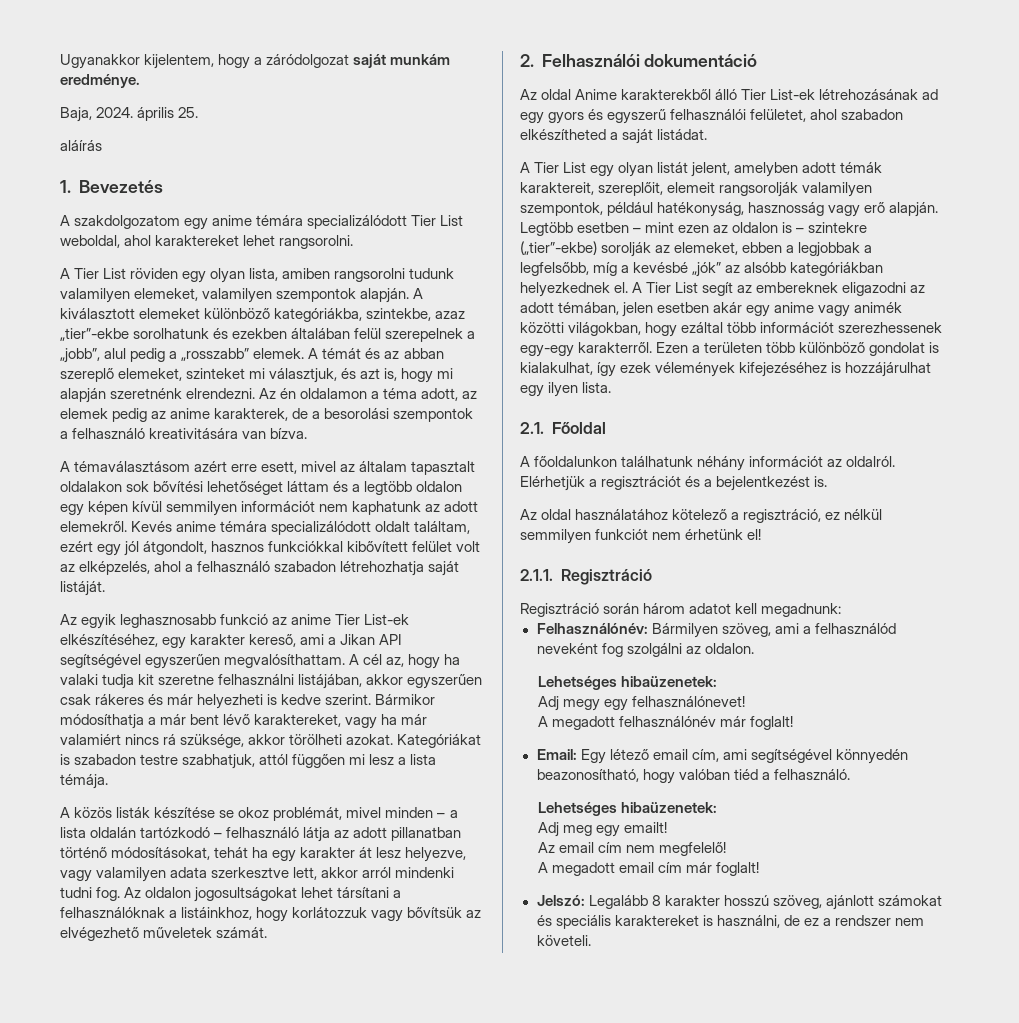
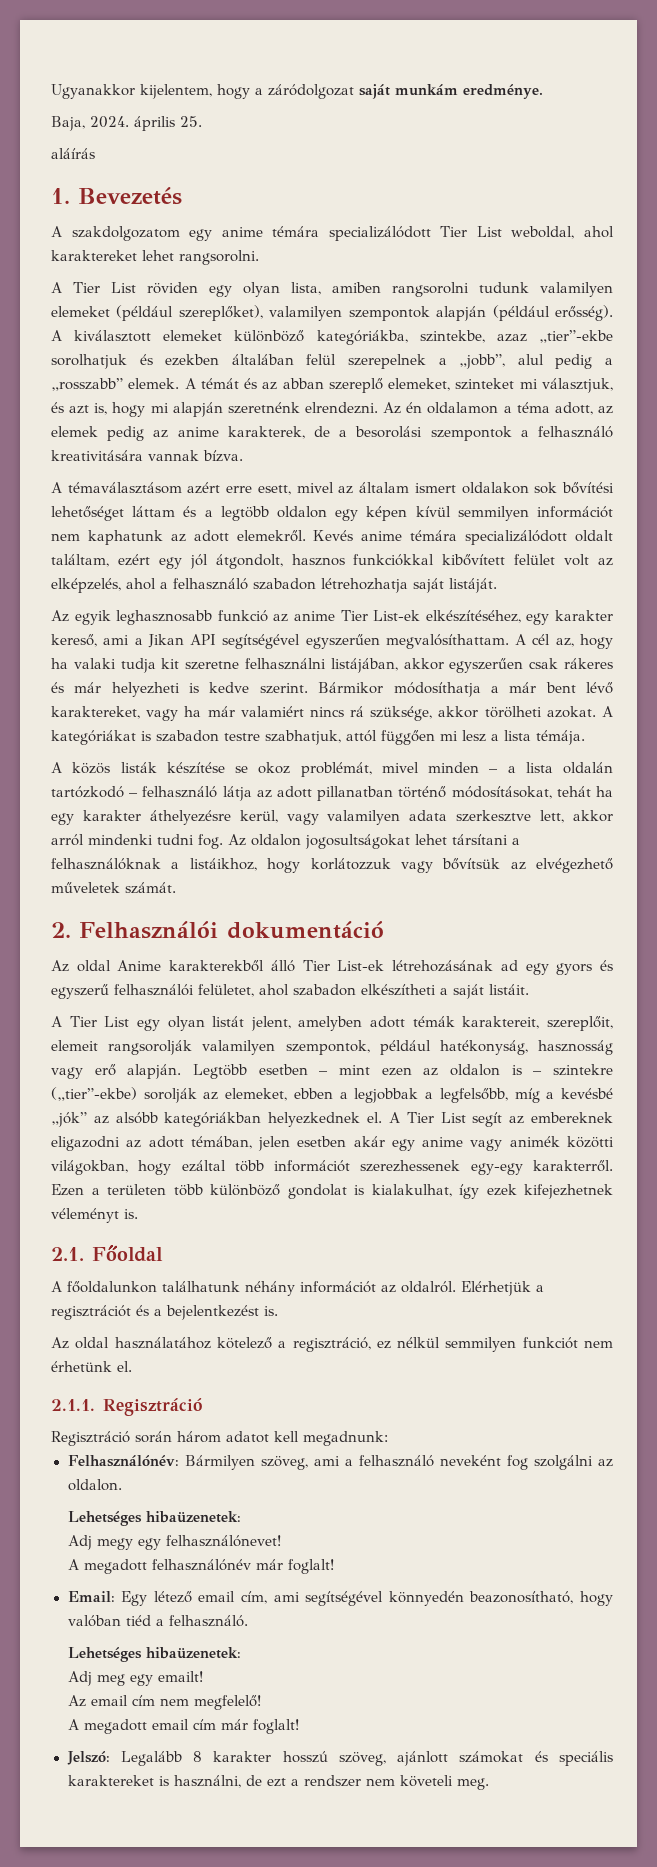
- A Tier List röviden egy olyan lista, amiben rangsorolni tudunk valamilyen elemeket, valamilyen szempontok alapján.
+ A Tier List röviden egy olyan lista, amiben rangsorolni tudunk valamilyen elemeket (például szereplőket), valamilyen szempontok alapján (például erősség).
- A kiválasztott elemeket különböző kategóriákba, szintekbe, azaz „tier”-ekbe sorolhatunk és ezekben általában felül szerepelnek a „jobb”, alul pedig a „rosszabb” elemek.
+ A kiválasztott elemeket különböző kategóriákba, szintekbe, azaz „tier”-ekbe sorolhatjuk és ezekben általában felül szerepelnek a „jobb”, alul pedig a „rosszabb” elemek.
- Az én oldalamon a téma adott, az elemek pedig az anime karakterek, de a besorolási szempontok a felhasználó kreativitására van bízva.
+ Az én oldalamon a téma adott, az elemek pedig az anime karakterek, de a besorolási szempontok a felhasználó kreativitására vannak bízva.
- A témaválasztásom azért erre esett, mivel az általam tapasztalt oldalakon sok bővítési lehetőséget láttam és a legtöbb oldalon egy képen kívül semmilyen információt nem kaphatunk az adott elemekről.
+ A témaválasztásom azért erre esett, mivel az általam ismert oldalakon sok bővítési lehetőséget láttam és a legtöbb oldalon egy képen kívül semmilyen információt nem kaphatunk az adott elemekről.
- Kategóriákat is szabadon testre szabhatjuk, attól függően mi lesz a lista témája.
+ A kategóriákat is szabadon testre szabhatjuk, attól függően mi lesz a lista témája.
- A közös listák készítése se okoz problémát, mivel minden – a lista oldalán tartózkodó – felhasználó látja az adott pillanatban történő módosításokat, tehát ha egy karakter át lesz helyezve, vagy valamilyen adata szerkesztve lett, akkor arról mindenki tudni fog.
+ A közös listák készítése se okoz problémát, mivel minden – a lista oldalán tartózkodó – felhasználó látja az adott pillanatban történő módosításokat, tehát ha egy karakter áthelyezésre kerül, vagy valamilyen adata szerkesztve lett, akkor arról mindenki tudni fog.
- Az oldalon jogosultságokat lehet társítani a felhasználóknak a listáinkhoz, hogy korlátozzuk vagy bővítsük az elvégezhető műveletek számát.
+ Az oldalon jogosultságokat lehet társítani a felhasználóknak a listáikhoz, hogy korlátozzuk vagy bővítsük az elvégezhető műveletek számát.
- Az oldal Anime karakterekből álló Tier List-ek létrehozásának ad egy gyors és egyszerű felhasználói felületet, ahol szabadon elkészítheted a saját listádat.
+ Az oldal Anime karakterekből álló Tier List-ek létrehozásának ad egy gyors és egyszerű felhasználói felületet, ahol szabadon elkészítheti a saját listáit.
- Ezen a területen több különböző gondolat is kialakulhat, így ezek vélemények kifejezéséhez is hozzájárulhat egy ilyen lista.
+ Ezen a területen több különböző gondolat is kialakulhat, így ezek kifejezhetnek véleményt is.
- Az oldal használatához kötelező a regisztráció, ez nélkül semmilyen funkciót nem érhetünk el!
+ Az oldal használatához kötelező a regisztráció, ez nélkül semmilyen funkciót nem érhetünk el.
- Felhasználónév: Bármilyen szöveg, ami a felhasználód neveként fog szolgálni az oldalon.
+ Felhasználónév: Bármilyen szöveg, ami a felhasználó neveként fog szolgálni az oldalon.
- Jelszó: Legalább 8 karakter hosszú szöveg, ajánlott számokat és speciális karaktereket is használni, de ez a rendszer nem követeli.
+ Jelszó: Legalább 8 karakter hosszú szöveg, ajánlott számokat és speciális karaktereket is használni, de ezt a rendszer nem követeli meg.

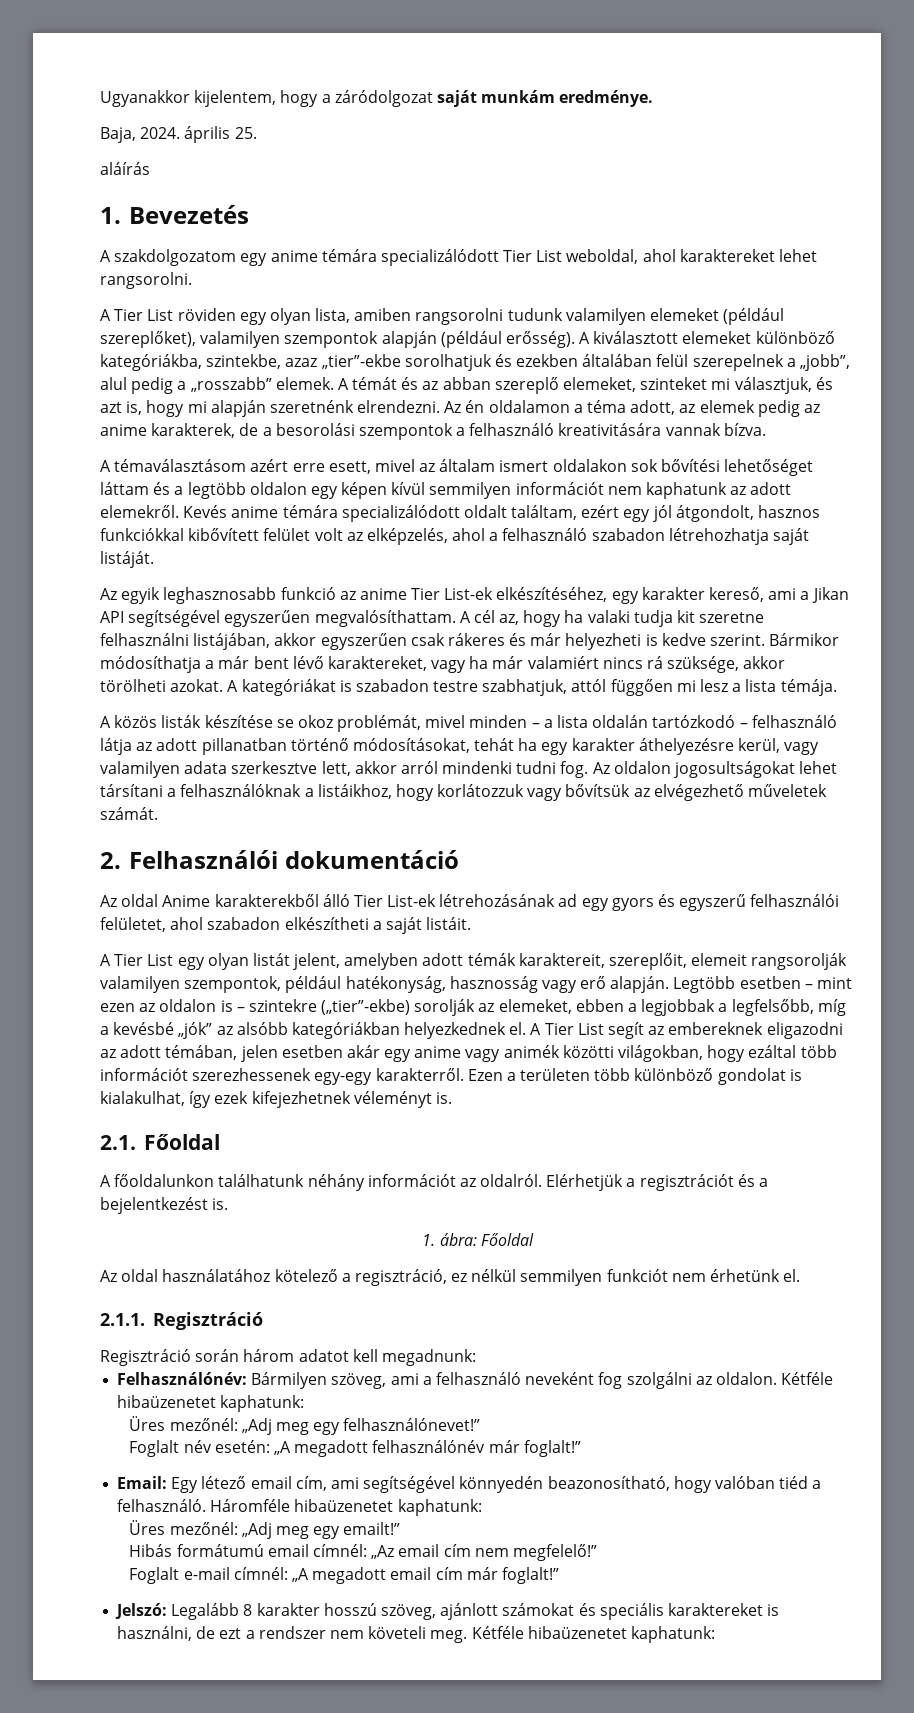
+ 1. ábra: Főoldal
- Felhasználónév: Bármilyen szöveg, ami a felhasználó neveként fog szolgálni az oldalon.
- Lehetséges hibaüzenetek:
- Adj megy egy felhasználónevet!
- A megadott felhasználónév már foglalt!
+ Felhasználónév: Bármilyen szöveg, ami a felhasználó neveként fog szolgálni az oldalon. Kétféle hibaüzenetet kaphatunk:
+ Üres mezőnél: „Adj meg egy felhasználónevet!”
+ Foglalt név esetén: „A megadott felhasználónév már foglalt!”
- Email: Egy létező email cím, ami segítségével könnyedén beazonosítható, hogy valóban tiéd a felhasználó.
- Lehetséges hibaüzenetek:
- Adj meg egy emailt!
- Az email cím nem megfelelő!
- A megadott email cím már foglalt!
+ Email: Egy létező email cím, ami segítségével könnyedén beazonosítható, hogy valóban tiéd a felhasználó. Háromféle hibaüzenetet kaphatunk:
+ Üres mezőnél: „Adj meg egy emailt!”
+ Hibás formátumú email címnél: „Az email cím nem megfelelő!”
+ Foglalt e-mail címnél: „A megadott email cím már foglalt!”
- Jelszó: Legalább 8 karakter hosszú szöveg, ajánlott számokat és speciális karaktereket is használni, de ezt a rendszer nem követeli meg.
+ Jelszó: Legalább 8 karakter hosszú szöveg, ajánlott számokat és speciális karaktereket is használni, de ezt a rendszer nem követeli meg. Kétféle hibaüzenetet kaphatunk:

